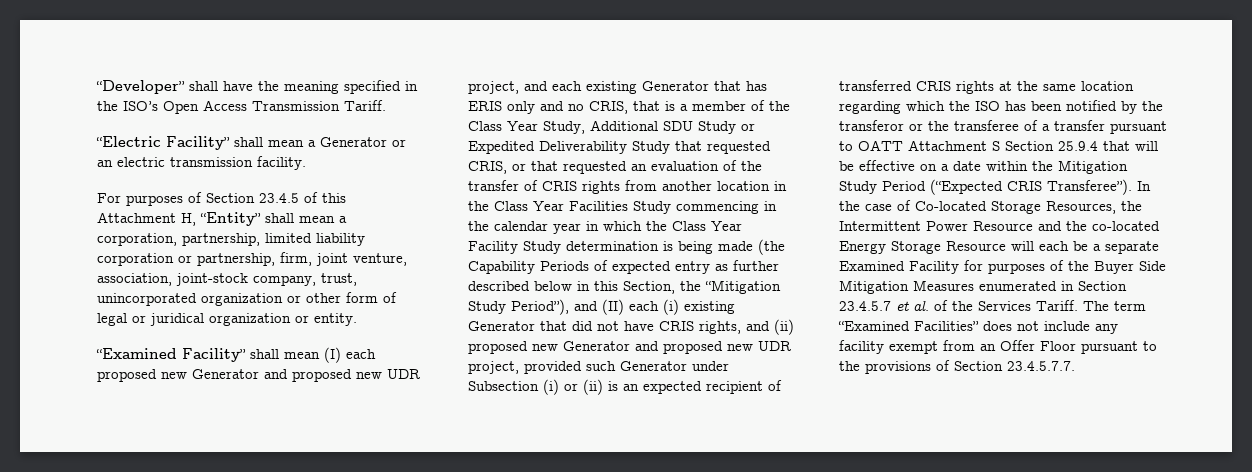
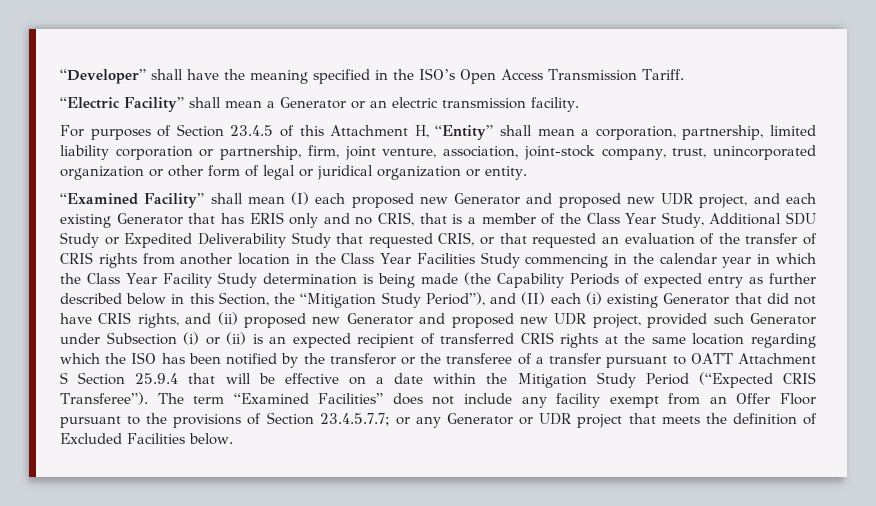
- In the case of Co-located Storage Resources, the Intermittent Power Resource and the co-located Energy Storage Resource will each be a separate Examined Facility for purposes of the Buyer Side Mitigation Measures enumerated in Section 23.4.5.7 et al. of the Services Tariff.
- The term “Examined Facilities” does not include any facility exempt from an Offer Floor pursuant to the provisions of Section 23.4.5.7.7.
+ The term “Examined Facilities” does not include any facility exempt from an Offer Floor pursuant to the provisions of Section 23.4.5.7.7; or any Generator or UDR project that meets the definition of Excluded Facilities below.

